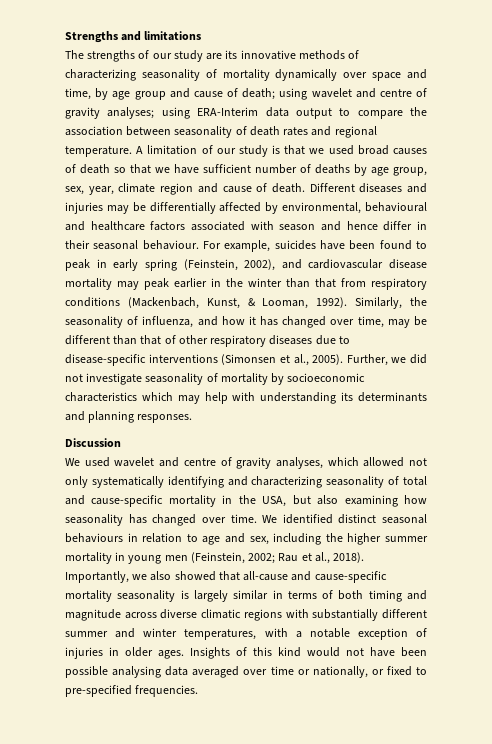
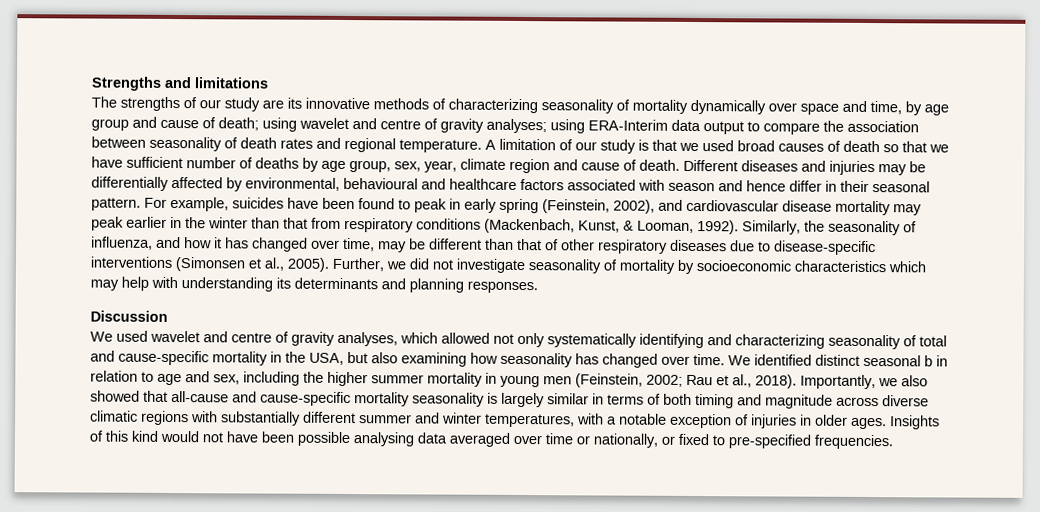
- Different diseases and injuries may be differentially affected by environmental, behavioural and healthcare factors associated with season and hence differ in their seasonal behaviour.
+ Different diseases and injuries may be differentially affected by environmental, behavioural and healthcare factors associated with season and hence differ in their seasonal pattern.
- We identified distinct seasonal behaviours in relation to age and sex, including the higher summer mortality in young men (Feinstein, 2002; Rau et al., 2018).
+ We identified distinct seasonal b in relation to age and sex, including the higher summer mortality in young men (Feinstein, 2002; Rau et al., 2018).

